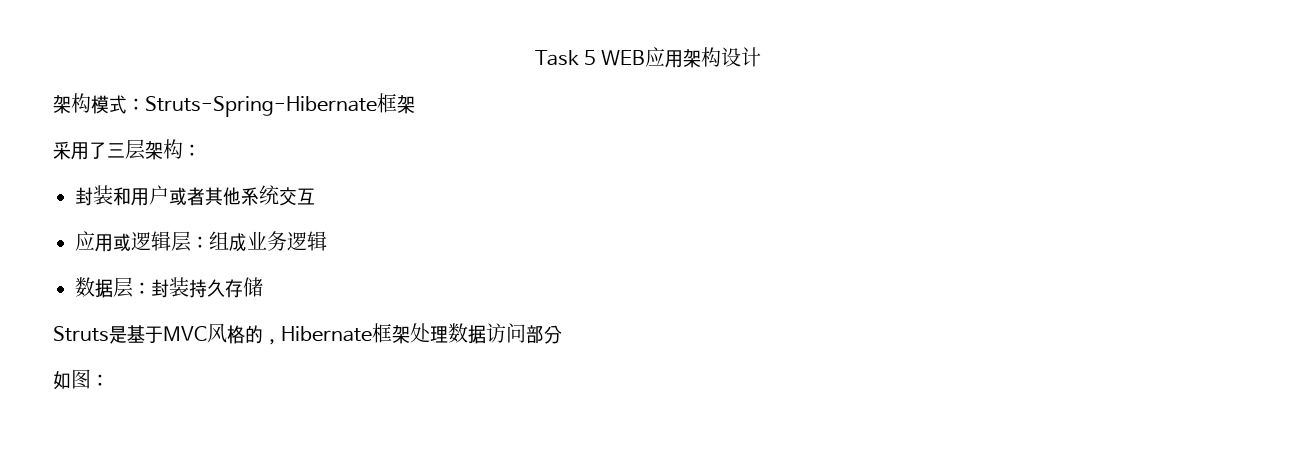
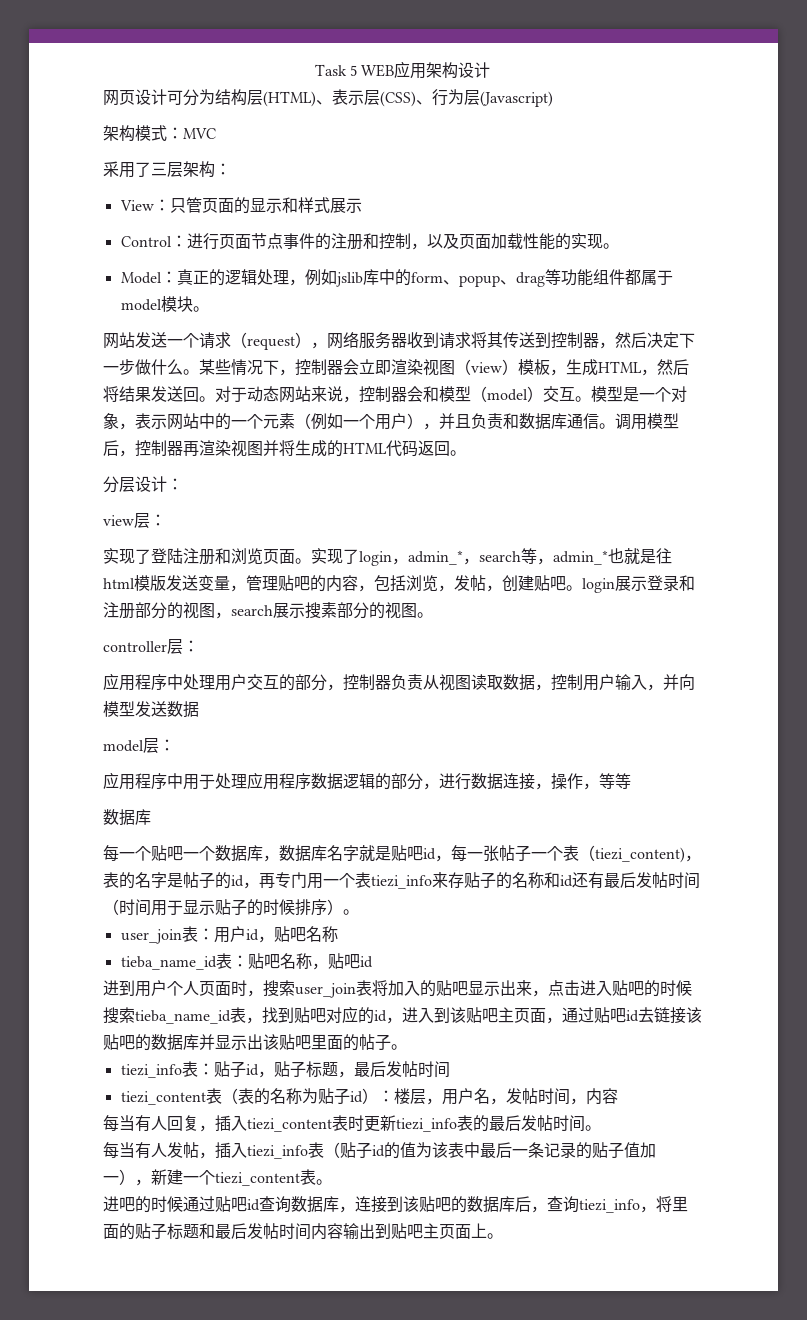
+ 网页设计可分为结构层(HTML)、表示层(CSS)、行为层(Javascript)
- 架构模式：Struts-Spring-Hibernate框架
+ 架构模式：MVC
- 封装和用户或者其他系统交互
- 应用或逻辑层：组成业务逻辑
- 数据层：封装持久存储
- Struts是基于MVC风格的，Hibernate框架处理数据访问部分
- 如图：
+ View：只管页面的显示和样式展示
+ Control：进行页面节点事件的注册和控制，以及页面加载性能的实现。
+ Model：真正的逻辑处理，例如jslib库中的form、popup、drag等功能组件都属于model模块。
+ 网站发送一个请求（request），网络服务器收到请求将其传送到控制器，然后决定下一步做什么。某些情况下，控制器会立即渲染视图（view）模板，生成HTML，然后将结果发送回。对于动态网站来说，控制器会和模型（model）交互。模型是一个对象，表示网站中的一个元素（例如一个用户），并且负责和数据库通信。调用模型后，控制器再渲染视图并将生成的HTML代码返回。
+ 分层设计：
+ view层：
+ 实现了登陆注册和浏览页面。实现了login，admin_*，search等，admin_*也就是往html模版发送变量，管理贴吧的内容，包括浏览，发帖，创建贴吧。login展示登录和注册部分的视图，search展示搜素部分的视图。
+ controller层：
+ 应用程序中处理用户交互的部分，控制器负责从视图读取数据，控制用户输入，并向模型发送数据
+ model层：
+ 应用程序中用于处理应用程序数据逻辑的部分，进行数据连接，操作，等等
+ 数据库
+ 每一个贴吧一个数据库，数据库名字就是贴吧id，每一张帖子一个表（tiezi_content)，表的名字是帖子的id，再专门用一个表tiezi_info来存贴子的名称和id还有最后发帖时间（时间用于显示贴子的时候排序）。
+ user_join表：用户id，贴吧名称
+ tieba_name_id表：贴吧名称，贴吧id
+ 进到用户个人页面时，搜索user_join表将加入的贴吧显示出来，点击进入贴吧的时候搜索tieba_name_id表，找到贴吧对应的id，进入到该贴吧主页面，通过贴吧id去链接该贴吧的数据库并显示出该贴吧里面的帖子。
+ tiezi_info表：贴子id，贴子标题，最后发帖时间
+ tiezi_content表（表的名称为贴子id）：楼层，用户名，发帖时间，内容
+ 每当有人回复，插入tiezi_content表时更新tiezi_info表的最后发帖时间。
+ 每当有人发帖，插入tiezi_info表（贴子id的值为该表中最后一条记录的贴子值加一），新建一个tiezi_content表。
+ 进吧的时候通过贴吧id查询数据库，连接到该贴吧的数据库后，查询tiezi_info，将里面的贴子标题和最后发帖时间内容输出到贴吧主页面上。

